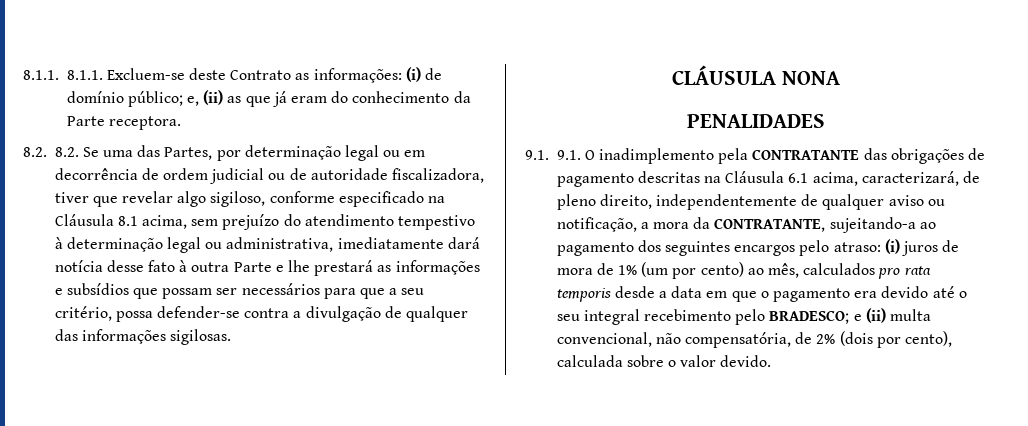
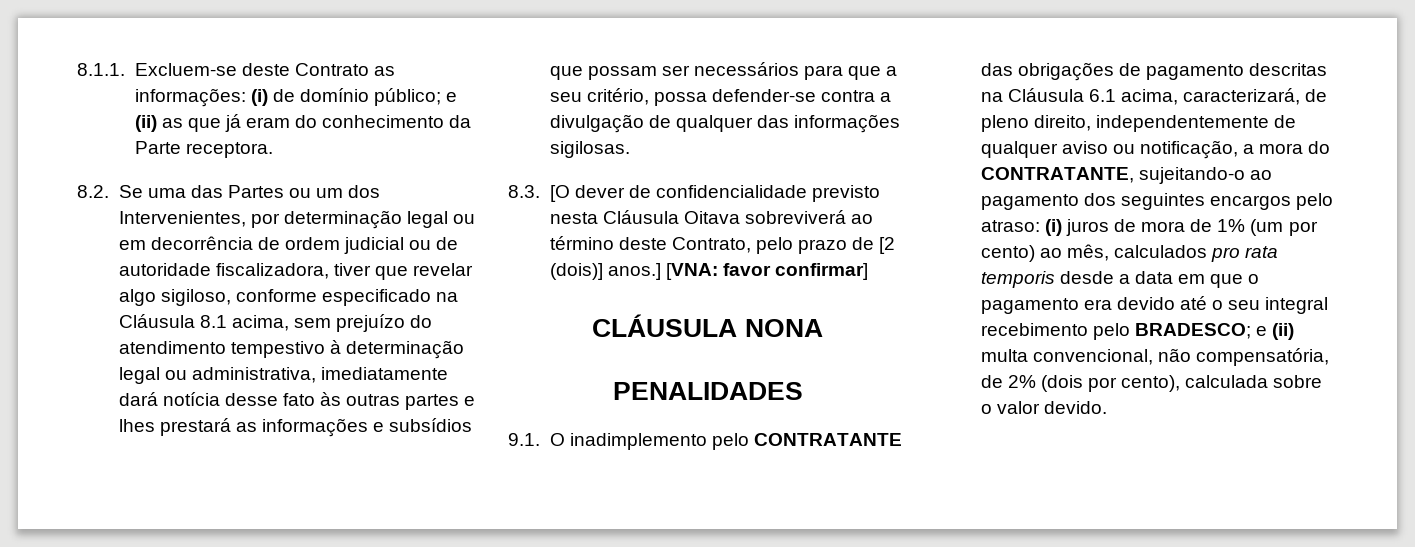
- 8.1.1. 8.1.1. Excluem-se deste Contrato as informações: (i) de domínio público; e, (ii) as que já eram do conhecimento da Parte receptora.
+ 8.1.1. Excluem-se deste Contrato as informações: (i) de domínio público; e (ii) as que já eram do conhecimento da Parte receptora.
- 8.2. 8.2. Se uma das Partes, por determinação legal ou em decorrência de ordem judicial ou de autoridade fiscalizadora, tiver que revelar algo sigiloso, conforme especificado na Cláusula 8.1 acima, sem prejuízo do atendimento tempestivo à determinação legal ou administrativa, imediatamente dará notícia desse fato à outra Parte e lhe prestará as informações e subsídios que possam ser necessários para que a seu critério, possa defender-se contra a divulgação de qualquer das informações sigilosas.
+ 8.2. Se uma das Partes ou um dos Intervenientes, por determinação legal ou em decorrência de ordem judicial ou de autoridade fiscalizadora, tiver que revelar algo sigiloso, conforme especificado na Cláusula 8.1 acima, sem prejuízo do atendimento tempestivo à determinação legal ou administrativa, imediatamente dará notícia desse fato às outras partes e lhes prestará as informações e subsídios que possam ser necessários para que a seu critério, possa defender-se contra a divulgação de qualquer das informações sigilosas.
+ 8.3. [O dever de confidencialidade previsto nesta Cláusula Oitava sobreviverá ao término deste Contrato, pelo prazo de [2 (dois)] anos.] [VNA: favor confirmar]
- 9.1. 9.1. O inadimplemento pela CONTRATANTE das obrigações de pagamento descritas na Cláusula 6.1 acima, caracterizará, de pleno direito, independentemente de qualquer aviso ou notificação, a mora da CONTRATANTE, sujeitando-a ao pagamento dos seguintes encargos pelo atraso:
+ 9.1. O inadimplemento pelo CONTRATANTE das obrigações de pagamento descritas na Cláusula 6.1 acima, caracterizará, de pleno direito, independentemente de qualquer aviso ou notificação, a mora do CONTRATANTE, sujeitando-o ao pagamento dos seguintes encargos pelo atraso:

